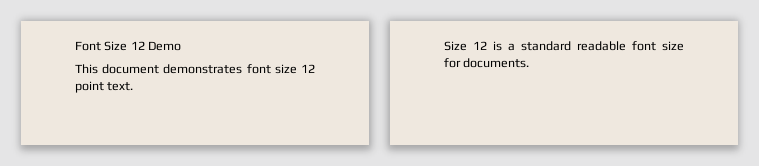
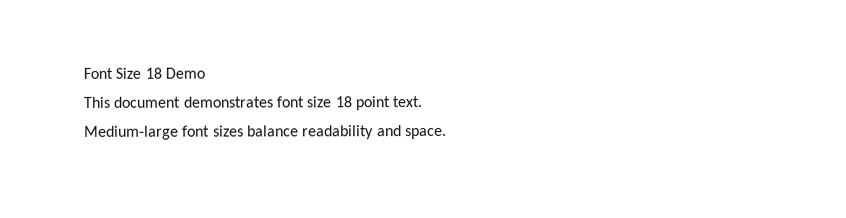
- Font Size 12 Demo
+ Font Size 18 Demo
- This document demonstrates font size 12 point text.
+ This document demonstrates font size 18 point text.
- Size 12 is a standard readable font size for documents.
+ Medium-large font sizes balance readability and space.

